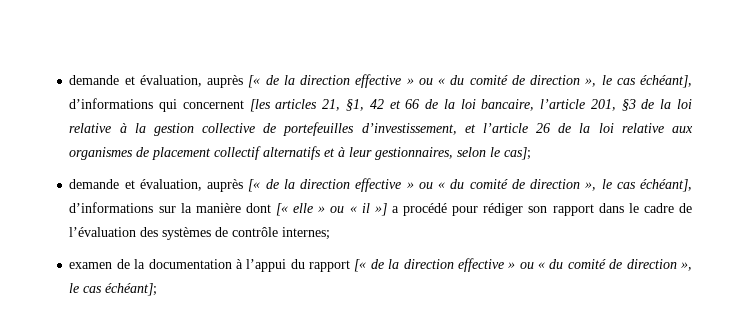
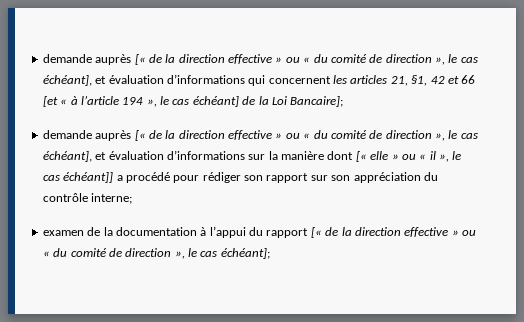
- demande et évaluation, auprès [« de la direction effective » ou « du comité de direction », le cas échéant], d’informations qui concernent [les articles 21, §1, 42 et 66 de la loi bancaire, l’article 201, §3 de la loi relative à la gestion collective de portefeuilles d’investissement, et l’article 26 de la loi relative aux organismes de placement collectif alternatifs et à leur gestionnaires, selon le cas];
- demande et évaluation, auprès [« de la direction effective » ou « du comité de direction », le cas échéant], d’informations sur la manière dont [« elle » ou « il »] a procédé pour rédiger son rapport dans le cadre de l’évaluation des systèmes de contrôle internes;
+ demande auprès [« de la direction effective » ou « du comité de direction », le cas échéant], et évaluation d’informations qui concernent les articles 21, §1, 42 et 66 [et « à l’article 194 », le cas échéant] de la Loi Bancaire];
+ demande auprès [« de la direction effective » ou « du comité de direction », le cas échéant], et évaluation d’informations sur la manière dont [« elle » ou « il », le cas échéant]] a procédé pour rédiger son rapport sur son appréciation du contrôle interne;

